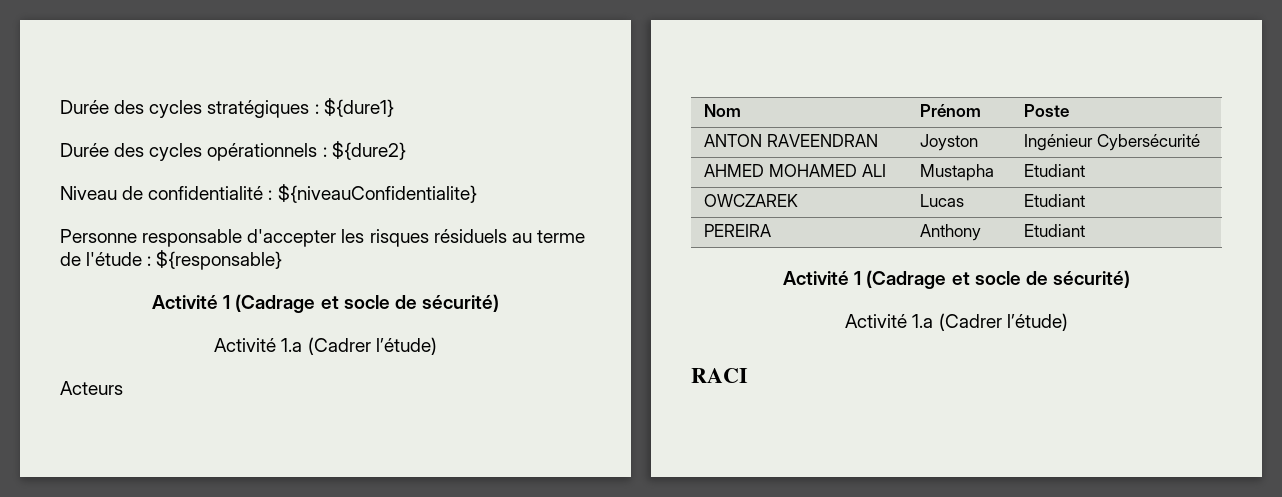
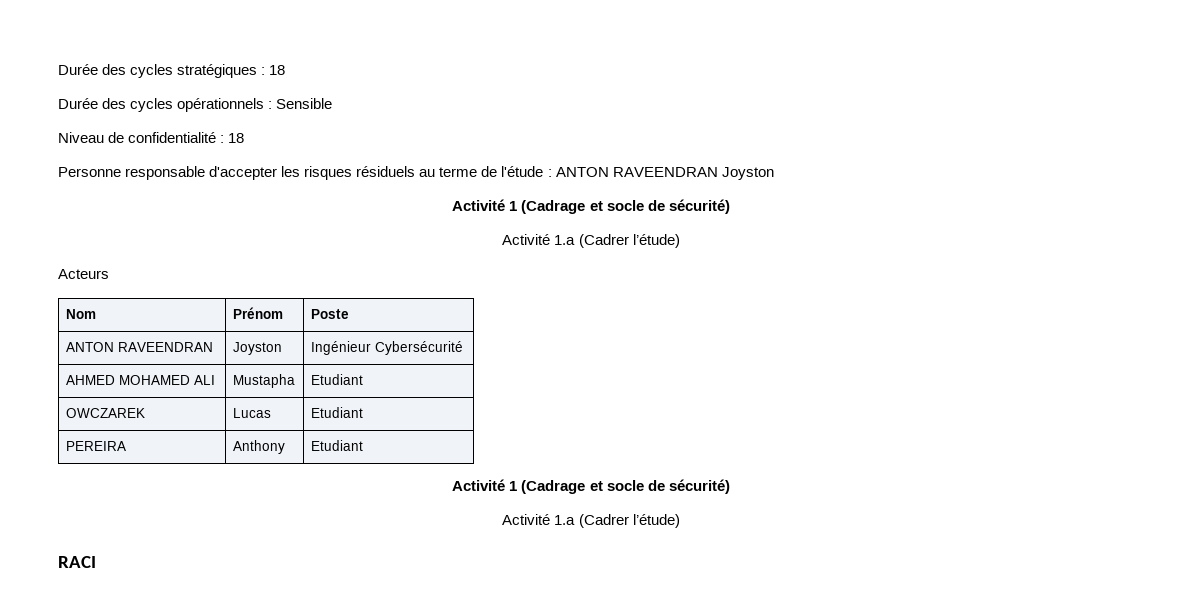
- Durée des cycles stratégiques : ${dure1}
+ Durée des cycles stratégiques : 18
- Durée des cycles opérationnels : ${dure2}
+ Durée des cycles opérationnels : Sensible
- Niveau de confidentialité : ${niveauConfidentialite}
+ Niveau de confidentialité : 18
- Personne responsable d'accepter les risques résiduels au terme de l'étude : ${responsable}
+ Personne responsable d'accepter les risques résiduels au terme de l'étude : ANTON RAVEENDRAN Joyston

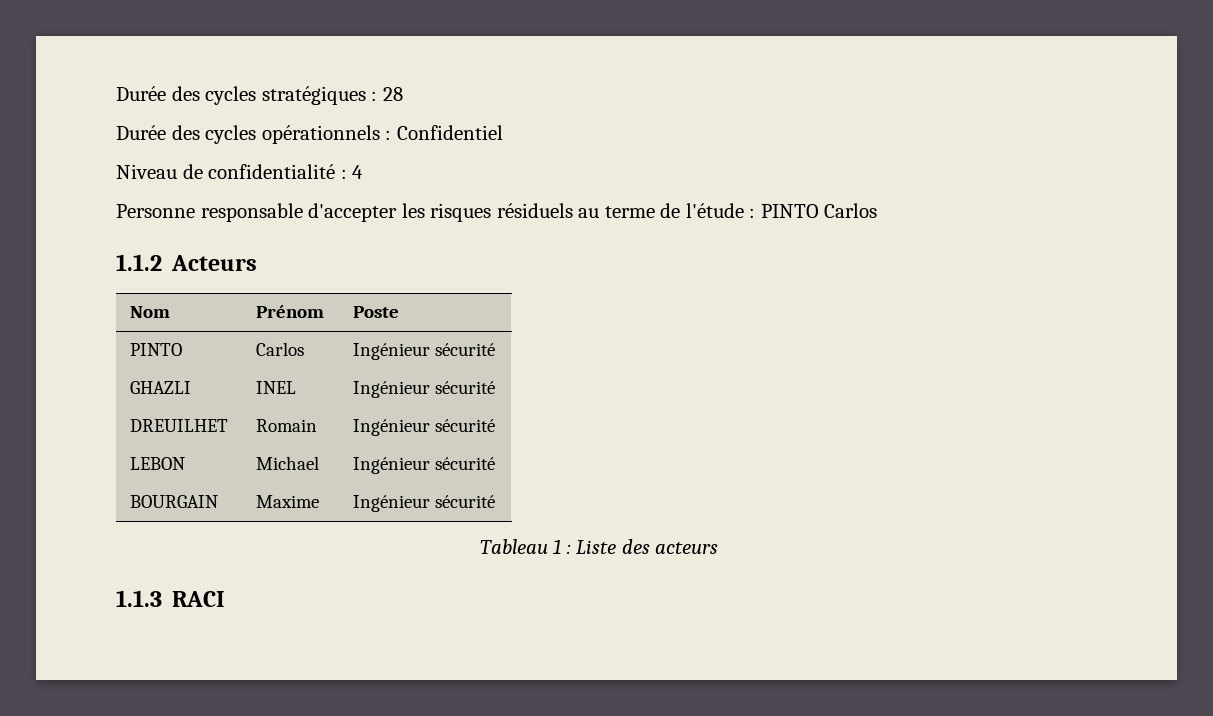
- Durée des cycles stratégiques : 18
+ Durée des cycles stratégiques : 28
- Durée des cycles opérationnels : Sensible
+ Durée des cycles opérationnels : Confidentiel
- Niveau de confidentialité : 18
+ Niveau de confidentialité : 4
- Personne responsable d'accepter les risques résiduels au terme de l'étude : ANTON RAVEENDRAN Joyston
- Activité 1 (Cadrage et socle de sécurité)
- Activité 1.a (Cadrer l’étude)
- Acteurs
+ Personne responsable d'accepter les risques résiduels au terme de l'étude : PINTO Carlos
+ 1.1.2 Acteurs
  Nom | Prénom | Poste
- ANTON RAVEENDRAN | Joyston | Ingénieur Cybersécurité
- AHMED MOHAMED ALI | Mustapha | Etudiant
- OWCZAREK | Lucas | Etudiant
- PEREIRA | Anthony | Etudiant
- Activité 1 (Cadrage et socle de sécurité)
- Activité 1.a (Cadrer l’étude)
- RACI
+ PINTO | Carlos | Ingénieur sécurité
+ GHAZLI | INEL | Ingénieur sécurité
+ DREUILHET | Romain | Ingénieur sécurité
+ LEBON | Michael | Ingénieur sécurité
+ BOURGAIN | Maxime | Ingénieur sécurité
+ Tableau 1 : Liste des acteurs
+ 1.1.3 RACI

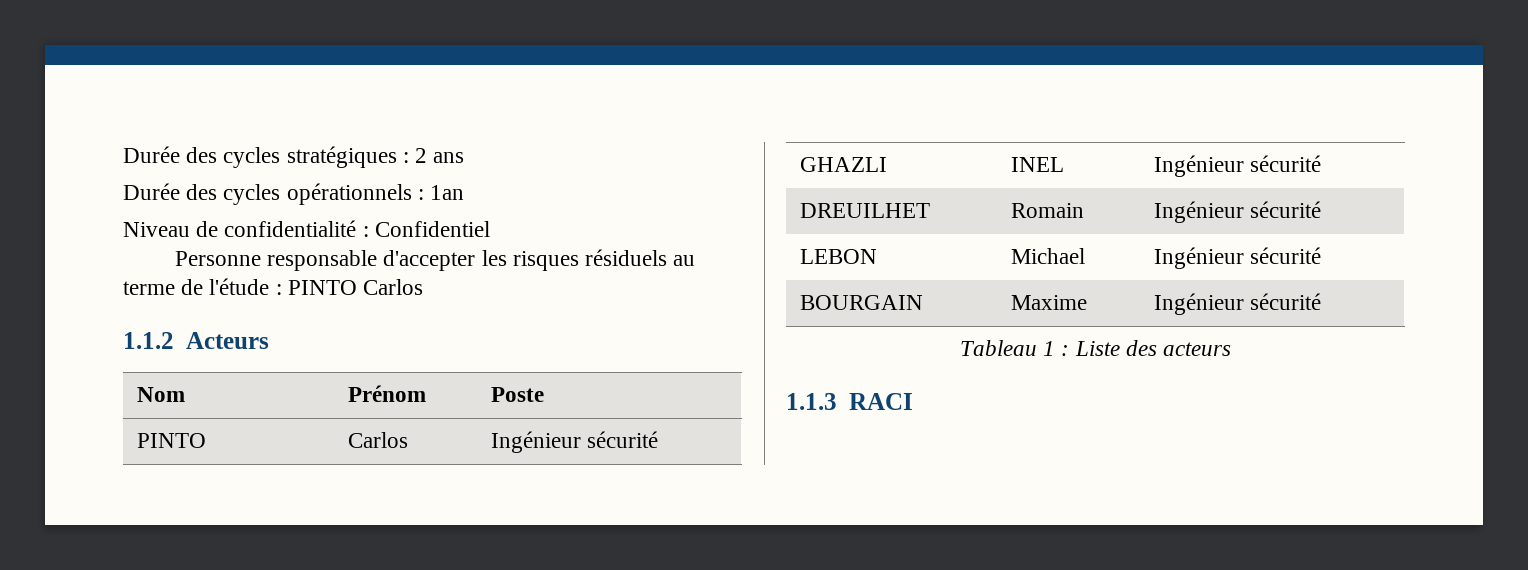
- Durée des cycles stratégiques : 28
+ Durée des cycles stratégiques : 2 ans
- Durée des cycles opérationnels : Confidentiel
+ Durée des cycles opérationnels : 1an
- Niveau de confidentialité : 4
+ Niveau de confidentialité : Confidentiel

